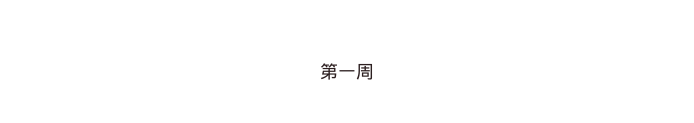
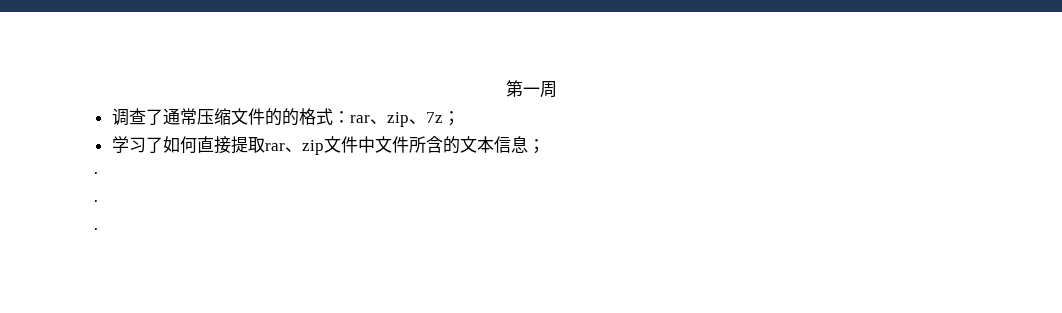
+ 调查了通常压缩文件的的格式：rar、zip、7z；
+ 学习了如何直接提取rar、zip文件中文件所含的文本信息；
+ ·
+ ·
+ ·

